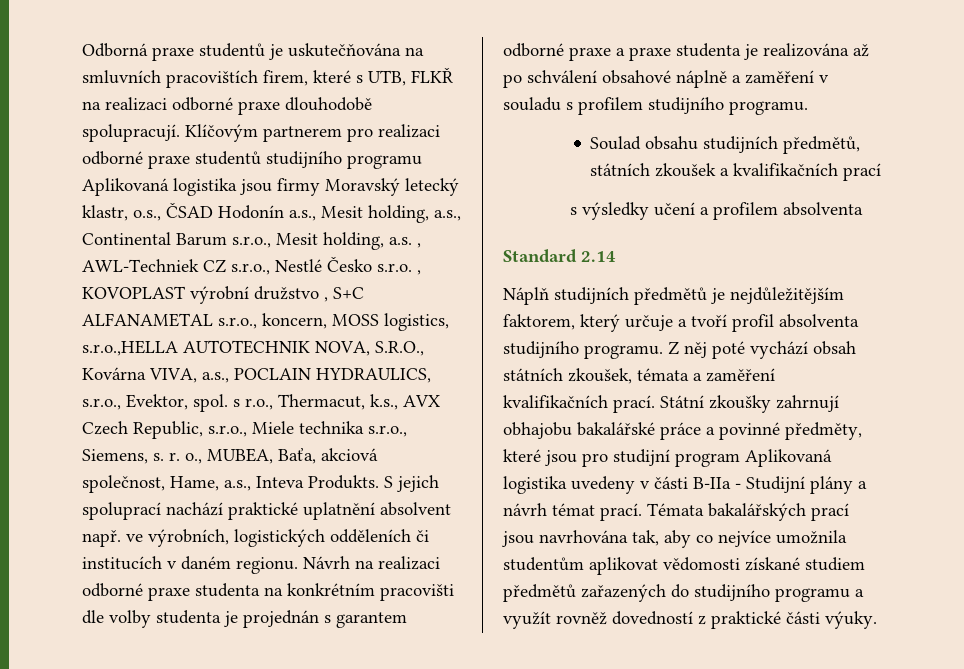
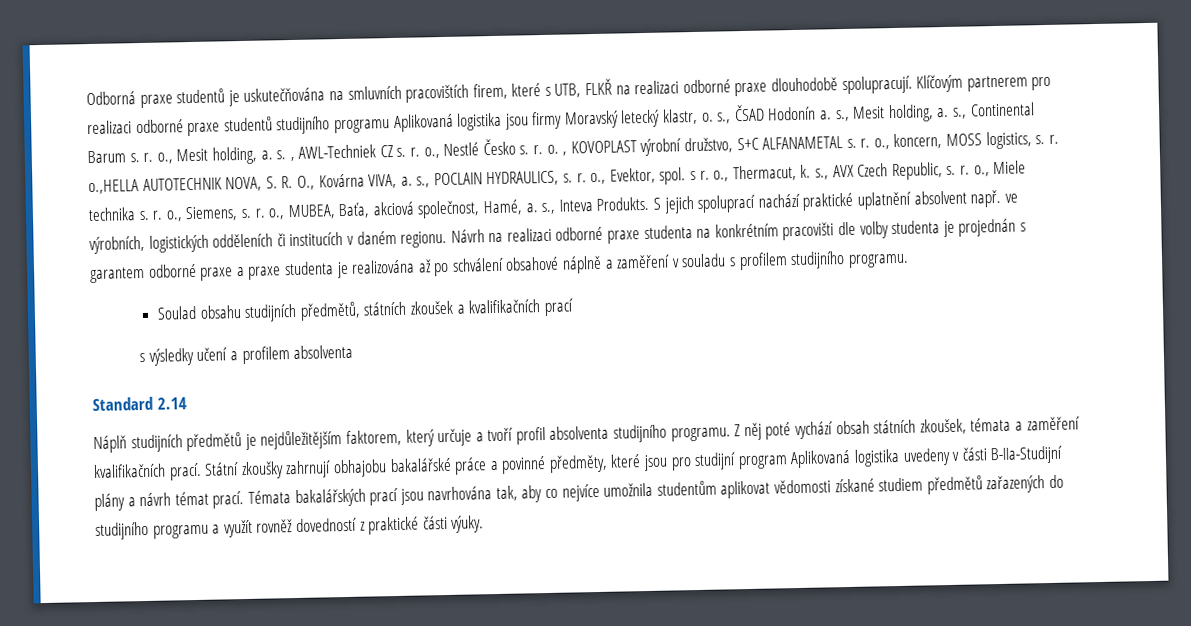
- Klíčovým partnerem pro realizaci odborné praxe studentů studijního programu Aplikovaná logistika jsou firmy Moravský letecký klastr, o.s., ČSAD Hodonín a.s., Mesit holding, a.s., Continental Barum s.r.o., Mesit holding, a.s. , AWL-Techniek CZ s.r.o., Nestlé Česko s.r.o. , KOVOPLAST výrobní družstvo , S+C ALFANAMETAL s.r.o., koncern, MOSS logistics, s.r.o.,HELLA AUTOTECHNIK NOVA, S.R.O., Kovárna VIVA, a.s., POCLAIN HYDRAULICS, s.r.o., Evektor, spol. s r.o., Thermacut, k.s., AVX Czech Republic, s.r.o., Miele technika s.r.o., Siemens, s. r. o., MUBEA, Baťa, akciová společnost, Hame, a.s., Inteva Produkts.
+ Klíčovým partnerem pro realizaci odborné praxe studentů studijního programu Aplikovaná logistika jsou firmy Moravský letecký klastr, o. s., ČSAD Hodonín a. s., Mesit holding, a. s., Continental Barum s. r. o., Mesit holding, a. s. , AWL-Techniek CZ s. r. o., Nestlé Česko s. r. o. , KOVOPLAST výrobní družstvo, S+C ALFANAMETAL s. r. o., koncern, MOSS logistics, s. r. o.,HELLA AUTOTECHNIK NOVA, S. R. O., Kovárna VIVA, a. s., POCLAIN HYDRAULICS, s. r. o., Evektor, spol. s r. o., Thermacut, k. s., AVX Czech Republic, s. r. o., Miele technika s. r. o., Siemens, s. r. o., MUBEA, Baťa, akciová společnost, Hamé, a. s., Inteva Produkts.
- Státní zkoušky zahrnují obhajobu bakalářské práce a povinné předměty, které jsou pro studijní program Aplikovaná logistika uvedeny v části B-IIa - Studijní plány a návrh témat prací.
+ Státní zkoušky zahrnují obhajobu bakalářské práce a povinné předměty, které jsou pro studijní program Aplikovaná logistika uvedeny v části B-IIa-Studijní plány a návrh témat prací.

